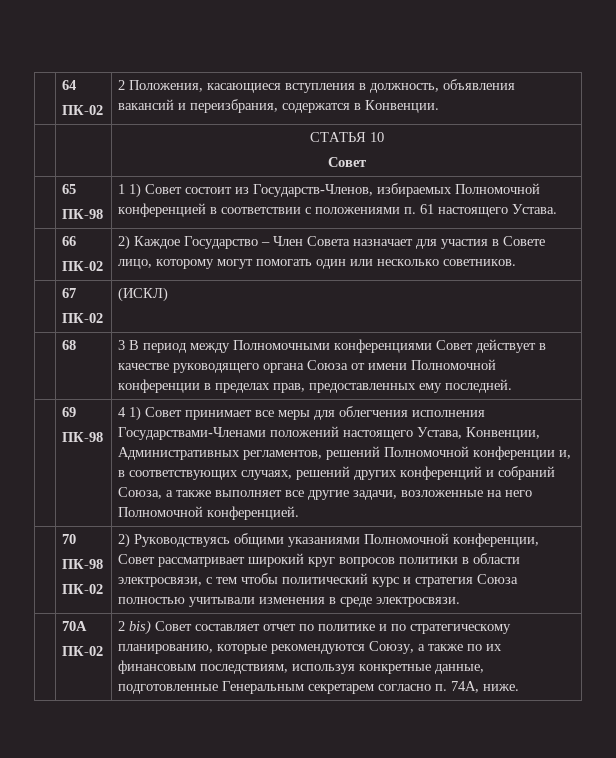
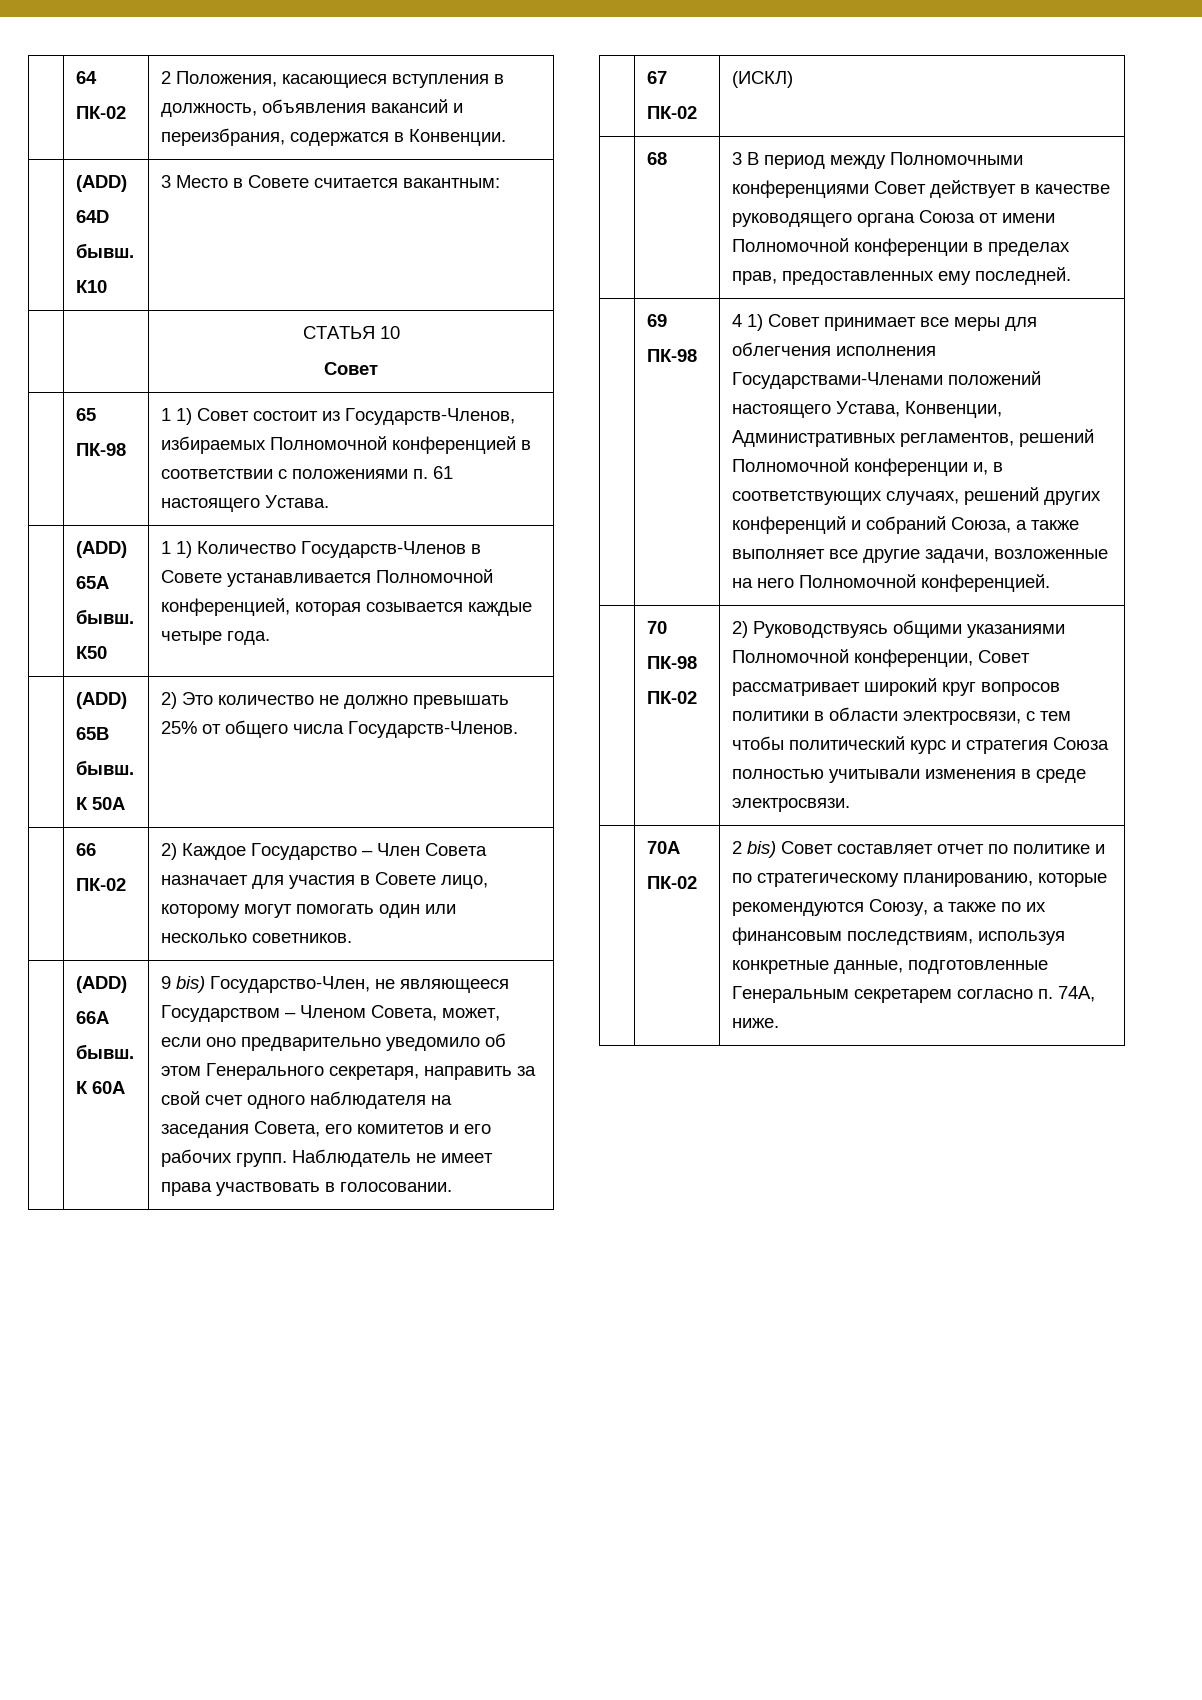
  | 64
  ПК-02 | 2 Положения, касающиеся вступления в должность, объявления вакансий и переизбрания, содержатся в Конвенции.
+ | (ADD)
+ 64D
+ бывш.
+ К10 | 3 Место в Совете считается вакантным:
  | 65
  ПК-98 | 1 1) Совет состоит из Государств-Членов, избираемых Полномочной конференцией в соответствии с положениями п. 61 настоящего Устава.
+ | (ADD)
+ 65A
+ бывш.
+ К50 | 1 1) Количество Государств-Членов в Совете устанавливается Полномочной конференцией, которая созывается каждые четыре года.
+ | (ADD)
+ 65B
+ бывш.
+ К 50A | 2) Это количество не должно превышать 25% от общего числа Государств-Членов.
  | 66
  ПК-02 | 2) Каждое Государство – Член Совета назначает для участия в Совете лицо, которому могут помогать один или несколько советников.
+ | (ADD)
+ 66A
+ бывш.
+ К 60A | 9 bis) Государство-Член, не являющееся Государством – Членом Совета, может, если оно предварительно уведомило об этом Генерального секретаря, направить за свой счет одного наблюдателя на заседания Совета, его комитетов и его рабочих групп. Наблюдатель не имеет права участвовать в голосовании.

